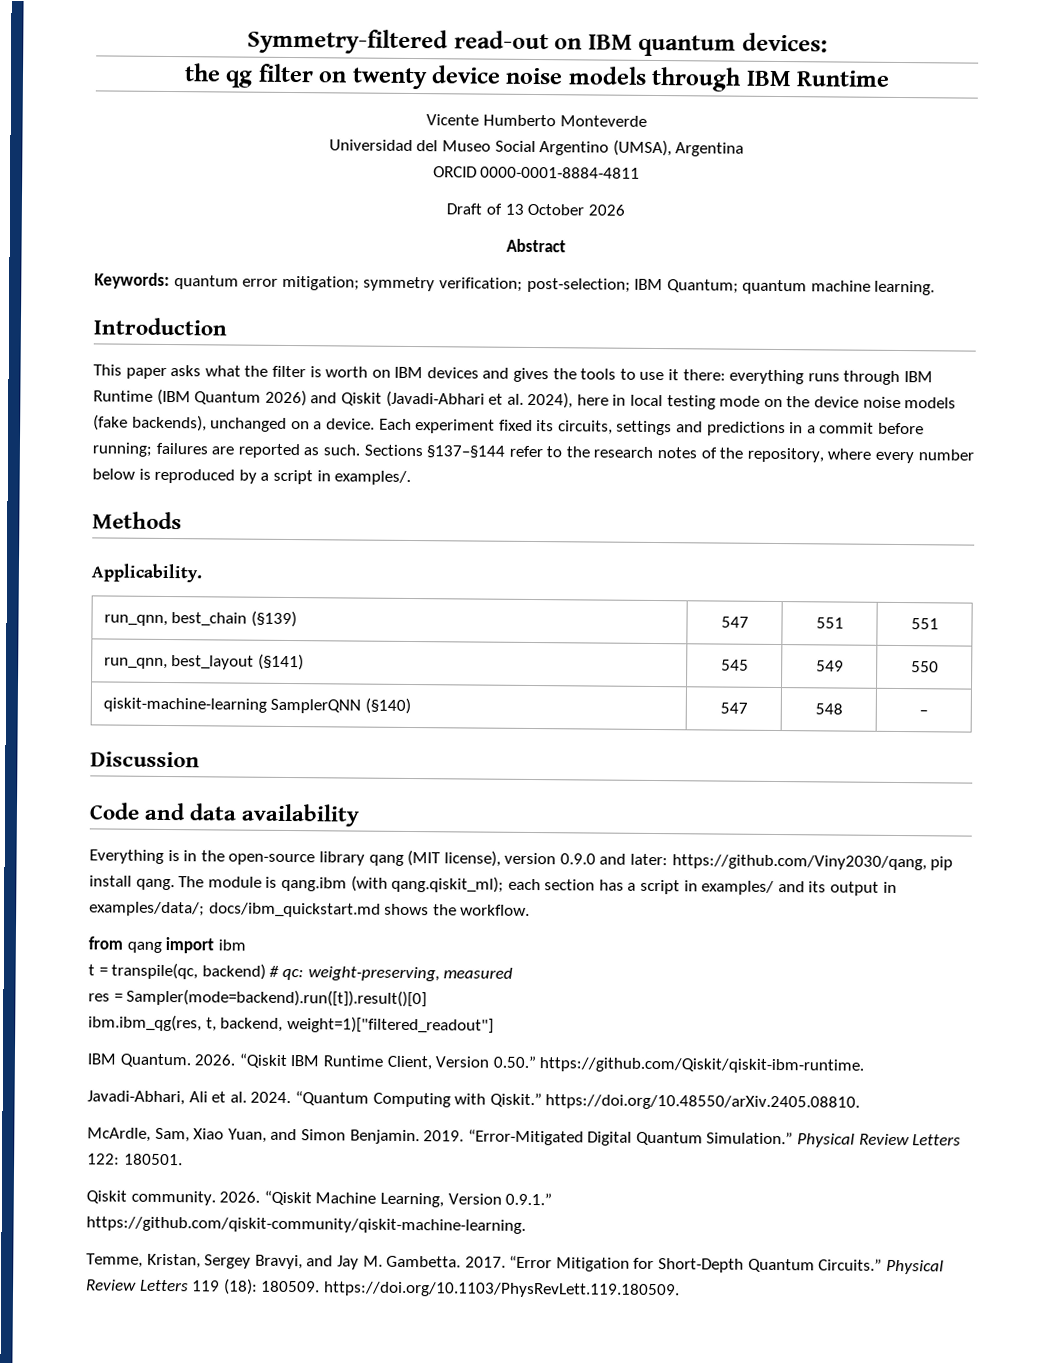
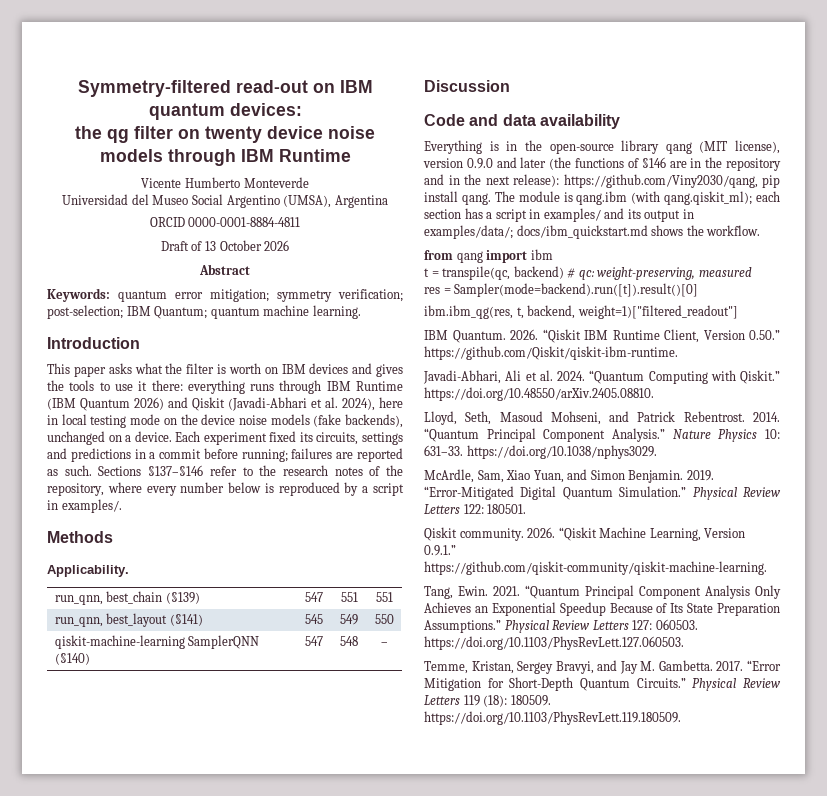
- Sections §137–§144 refer to the research notes of the repository, where every number below is reproduced by a script in examples/.
+ Sections §137–§146 refer to the research notes of the repository, where every number below is reproduced by a script in examples/.
- Everything is in the open-source library qang (MIT license), version 0.9.0 and later: https://github.com/Viny2030/qang, pip install qang.
+ Everything is in the open-source library qang (MIT license), version 0.9.0 and later (the functions of §146 are in the repository and in the next release): https://github.com/Viny2030/qang, pip install qang.
+ Lloyd, Seth, Masoud Mohseni, and Patrick Rebentrost. 2014. “Quantum Principal Component Analysis.” Nature Physics 10: 631–33. https://doi.org/10.1038/nphys3029.
+ Tang, Ewin. 2021. “Quantum Principal Component Analysis Only Achieves an Exponential Speedup Because of Its State Preparation Assumptions.” Physical Review Letters 127: 060503. https://doi.org/10.1103/PhysRevLett.127.060503.

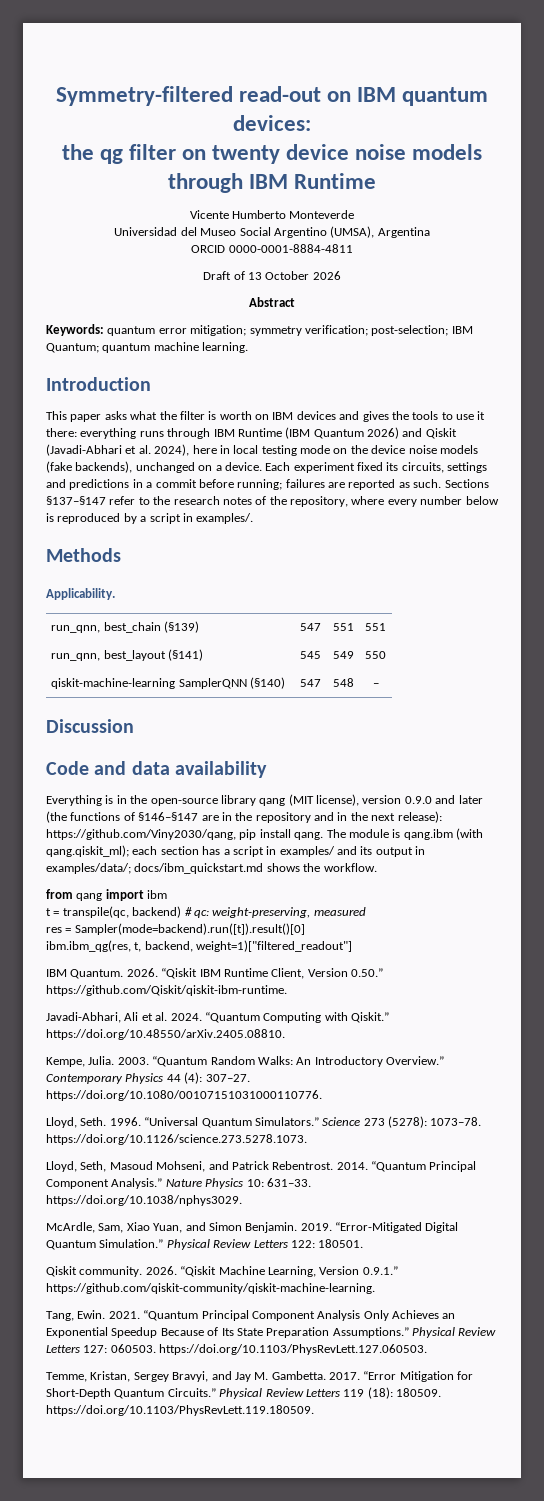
- Sections §137–§146 refer to the research notes of the repository, where every number below is reproduced by a script in examples/.
+ Sections §137–§147 refer to the research notes of the repository, where every number below is reproduced by a script in examples/.
- Everything is in the open-source library qang (MIT license), version 0.9.0 and later (the functions of §146 are in the repository and in the next release): https://github.com/Viny2030/qang, pip install qang.
+ Everything is in the open-source library qang (MIT license), version 0.9.0 and later (the functions of §146–§147 are in the repository and in the next release): https://github.com/Viny2030/qang, pip install qang.
+ Kempe, Julia. 2003. “Quantum Random Walks: An Introductory Overview.” Contemporary Physics 44 (4): 307–27. https://doi.org/10.1080/00107151031000110776.
+ Lloyd, Seth. 1996. “Universal Quantum Simulators.” Science 273 (5278): 1073–78. https://doi.org/10.1126/science.273.5278.1073.

